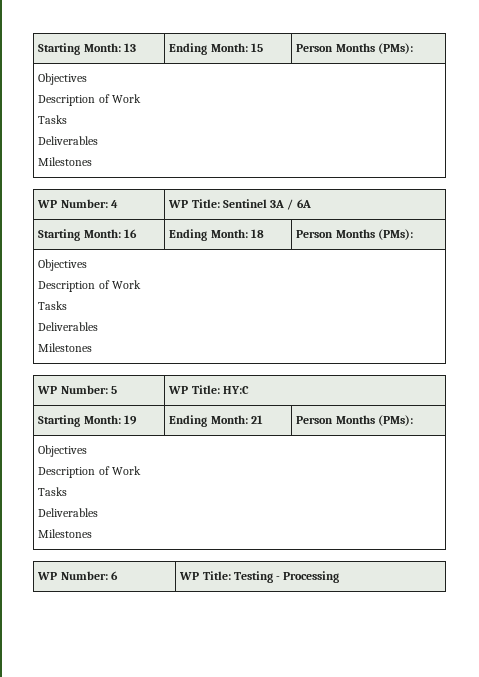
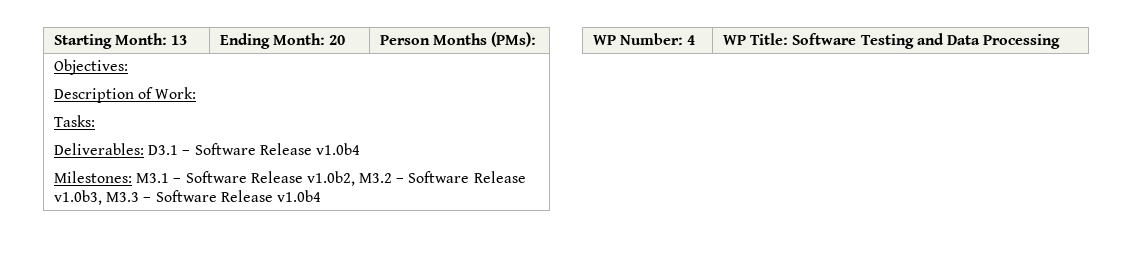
- Starting Month: 13 | Ending Month: 15 | Person Months (PMs):
- Objectives
- Description of Work
- Tasks
- Deliverables
- Milestones
+ Starting Month: 13 | Ending Month: 20 | Person Months (PMs):
+ Objectives:
+ Description of Work:
+ Tasks:
+ Deliverables: D3.1 – Software Release v1.0b4
+ Milestones: M3.1 – Software Release v1.0b2, M3.2 – Software Release v1.0b3, M3.3 – Software Release v1.0b4
- WP Number: 4 | WP Title: Sentinel 3A / 6A
- Starting Month: 16 | Ending Month: 18 | Person Months (PMs):
- Objectives
- Description of Work
- Tasks
- Deliverables
- Milestones
- WP Number: 5 | WP Title: HY:C
- Starting Month: 19 | Ending Month: 21 | Person Months (PMs):
- Objectives
- Description of Work
- Tasks
- Deliverables
- Milestones
- WP Number: 6 | WP Title: Testing - Processing
+ WP Number: 4 | WP Title: Software Testing and Data Processing

